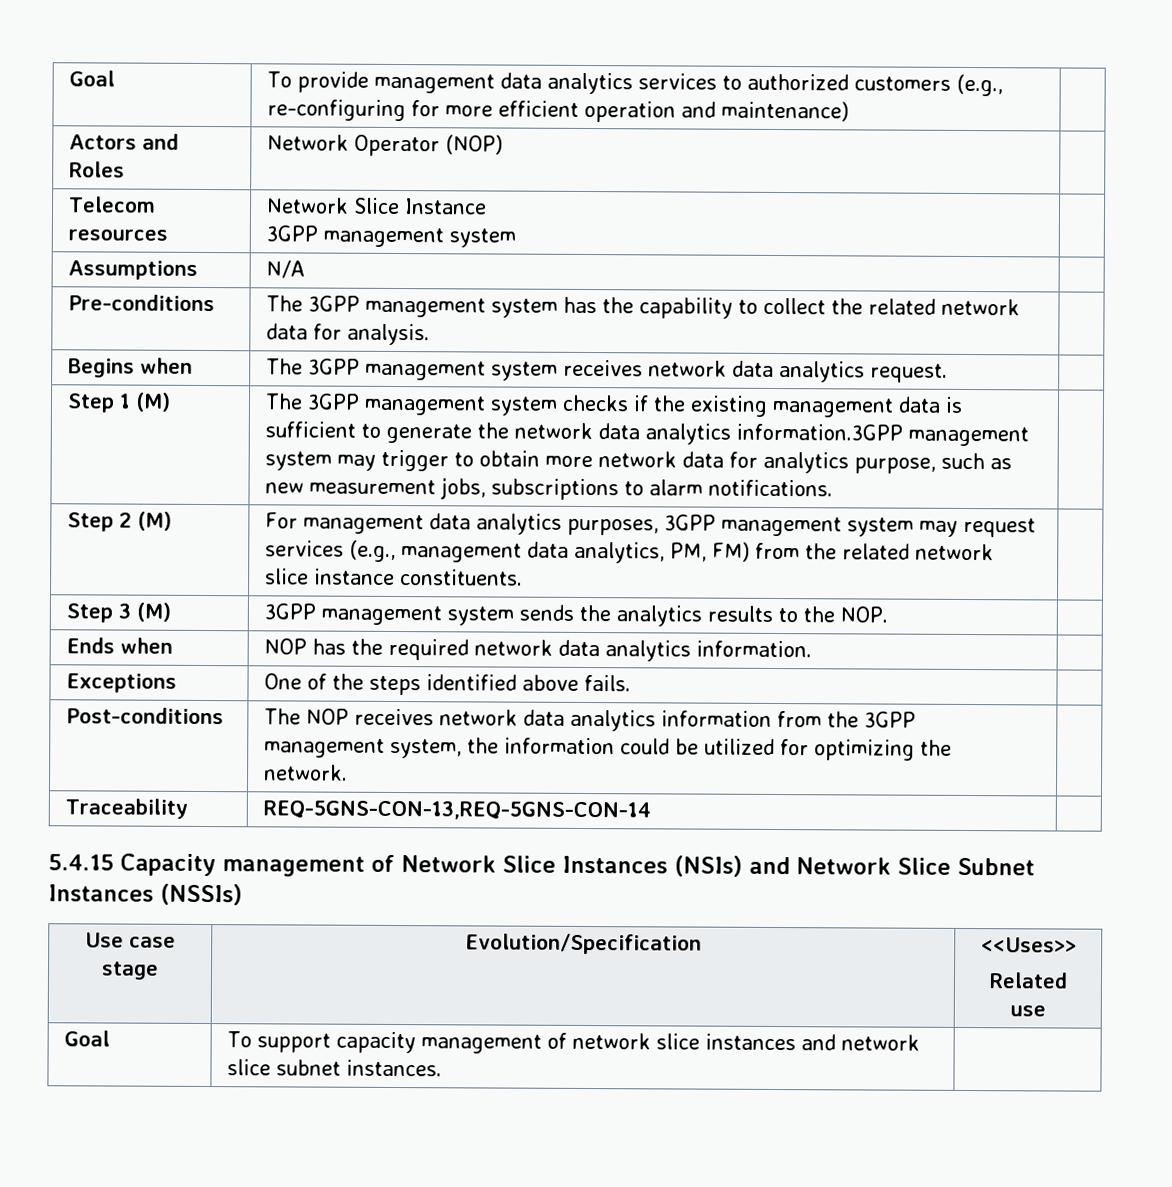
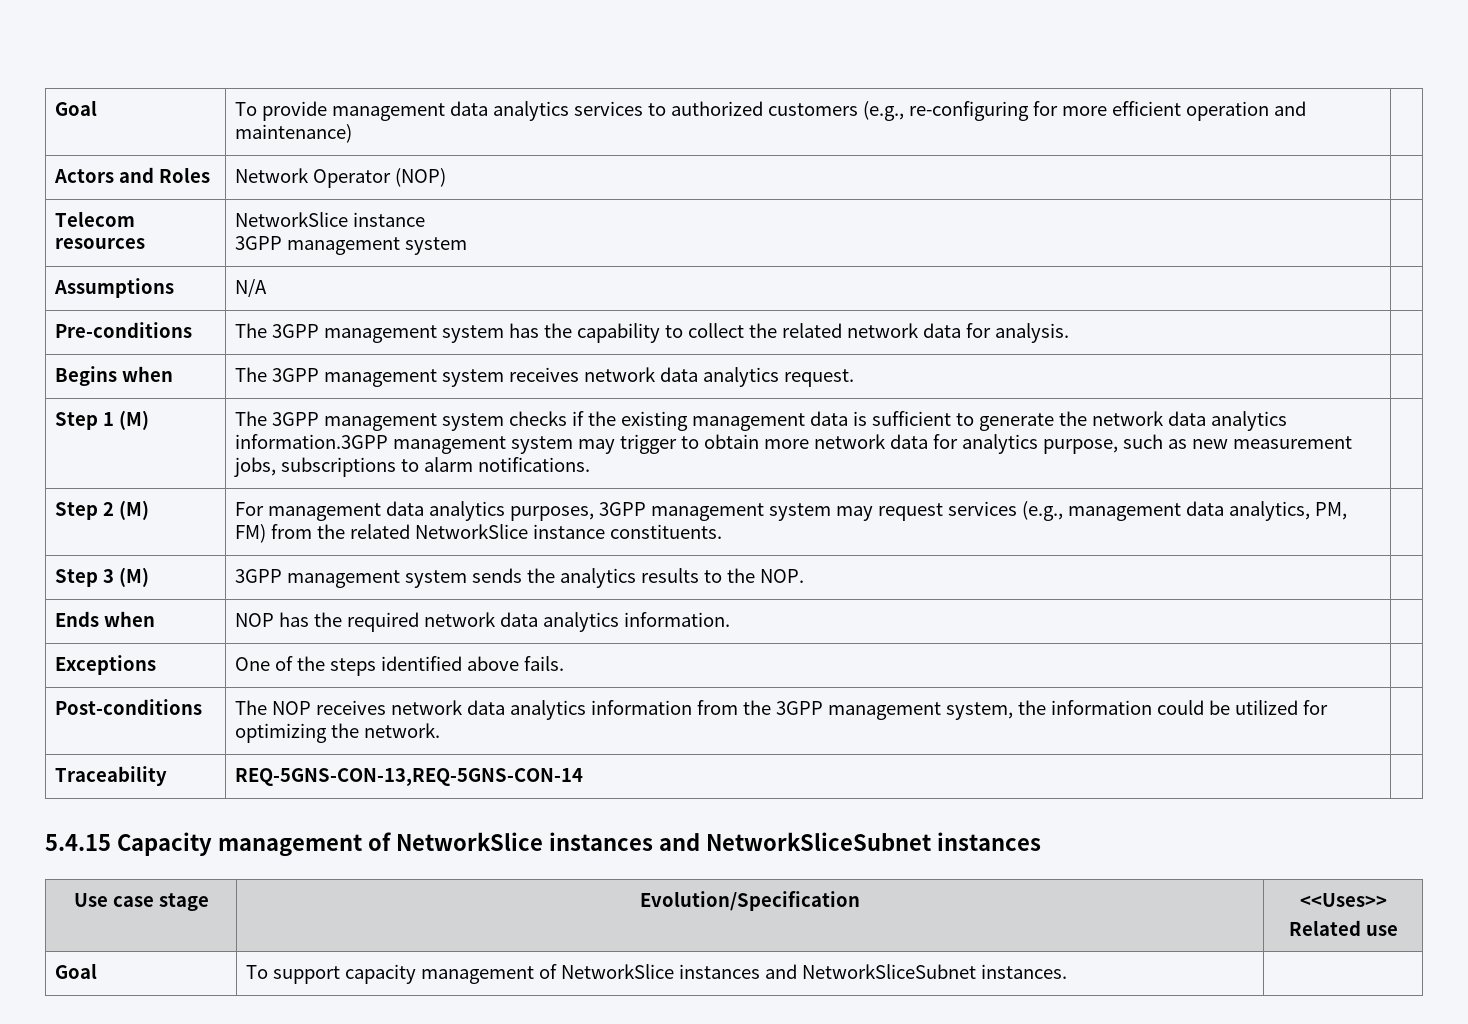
- Telecom resources | Network Slice Instance
+ Telecom resources | NetworkSlice instance
- Step 2 (M) | For management data analytics purposes, 3GPP management system may request services (e.g., management data analytics, PM, FM) from the related network slice instance constituents. |
+ Step 2 (M) | For management data analytics purposes, 3GPP management system may request services (e.g., management data analytics, PM, FM) from the related NetworkSlice instance constituents. |
- 5.4.15 Capacity management of Network Slice Instances (NSIs) and Network Slice Subnet Instances (NSSIs)
+ 5.4.15 Capacity management of NetworkSlice instances and NetworkSliceSubnet instances
- Goal | To support capacity management of network slice instances and network slice subnet instances. |
+ Goal | To support capacity management of NetworkSlice instances and NetworkSliceSubnet instances. |

